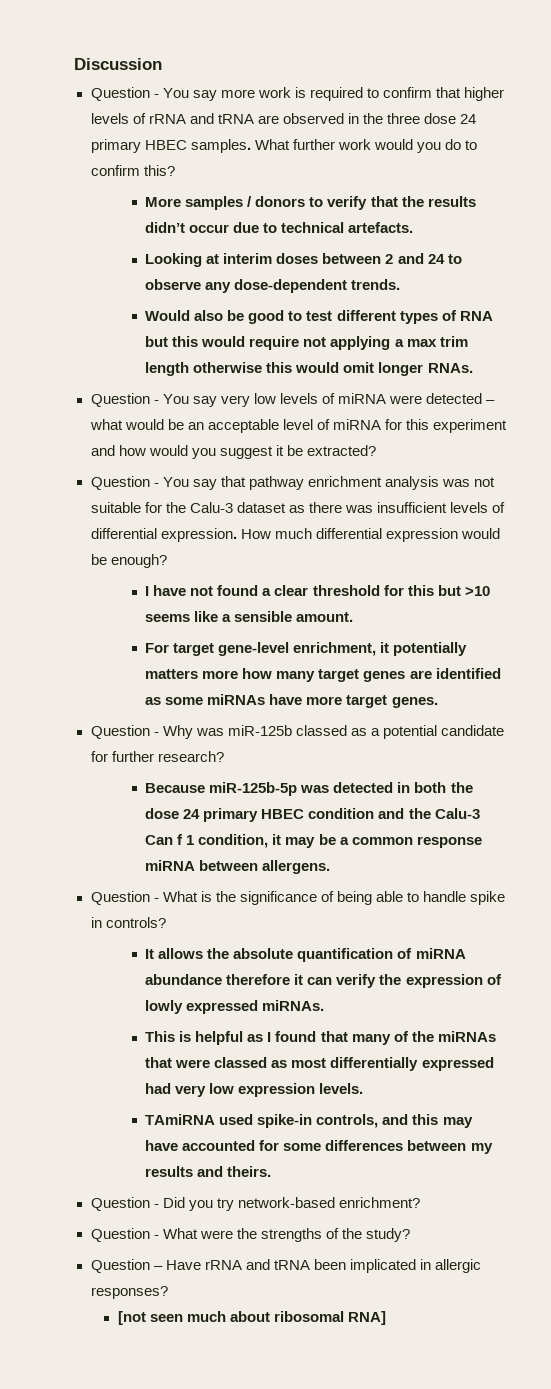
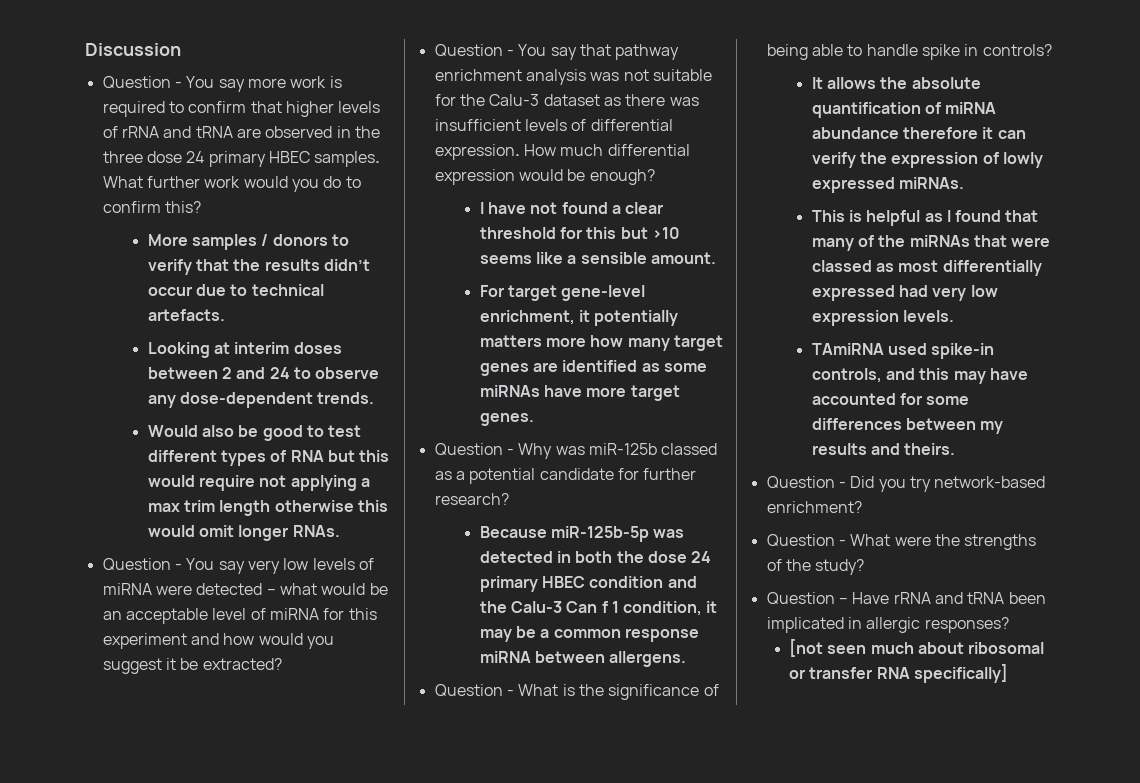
- [not seen much about ribosomal RNA]
+ [not seen much about ribosomal or transfer RNA specifically]

